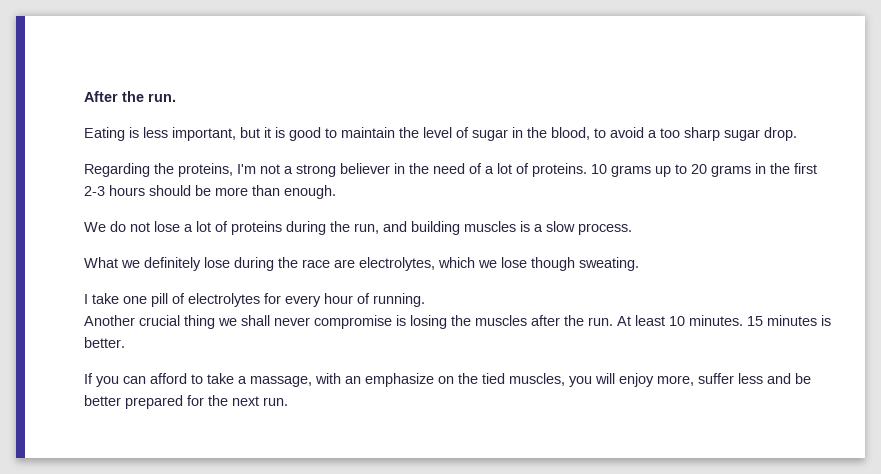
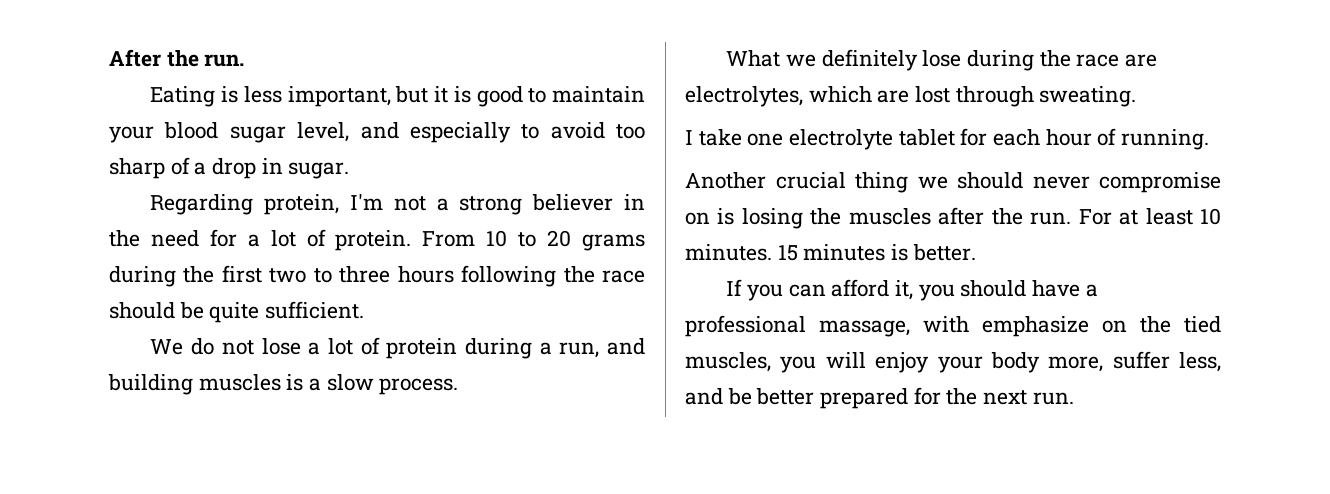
- Eating is less important, but it is good to maintain the level of sugar in the blood, to avoid a too sharp sugar drop.
+ Eating is less important, but it is good to maintain your blood sugar level, and especially to avoid too sharp of a drop in sugar.
- Regarding the proteins, I'm not a strong believer in the need of a lot of proteins. 10 grams up to 20 grams in the first 2-3 hours should be more than enough.
+ Regarding protein, I'm not a strong believer in the need for a lot of protein. From 10 to 20 grams during the first two to three hours following the race should be quite sufficient.
- We do not lose a lot of proteins during the run, and building muscles is a slow process.
+ We do not lose a lot of protein during a run, and building muscles is a slow process.
- What we definitely lose during the race are electrolytes, which we lose though sweating.
+ What we definitely lose during the race are electrolytes, which are lost through sweating.
- I take one pill of electrolytes for every hour of running.
+ I take one electrolyte tablet for each hour of running.
- Another crucial thing we shall never compromise is losing the muscles after the run.
+ Another crucial thing we should never compromise on is losing the muscles after the run.
- At least 10 minutes.
+ For at least 10 minutes.
- If you can afford to take a massage, with an emphasize on the tied muscles, you will enjoy more, suffer less and be better prepared for the next run.
+ If you can afford it, you should have a professional massage, with emphasize on the tied muscles, you will enjoy your body more, suffer less, and be better prepared for the next run.

